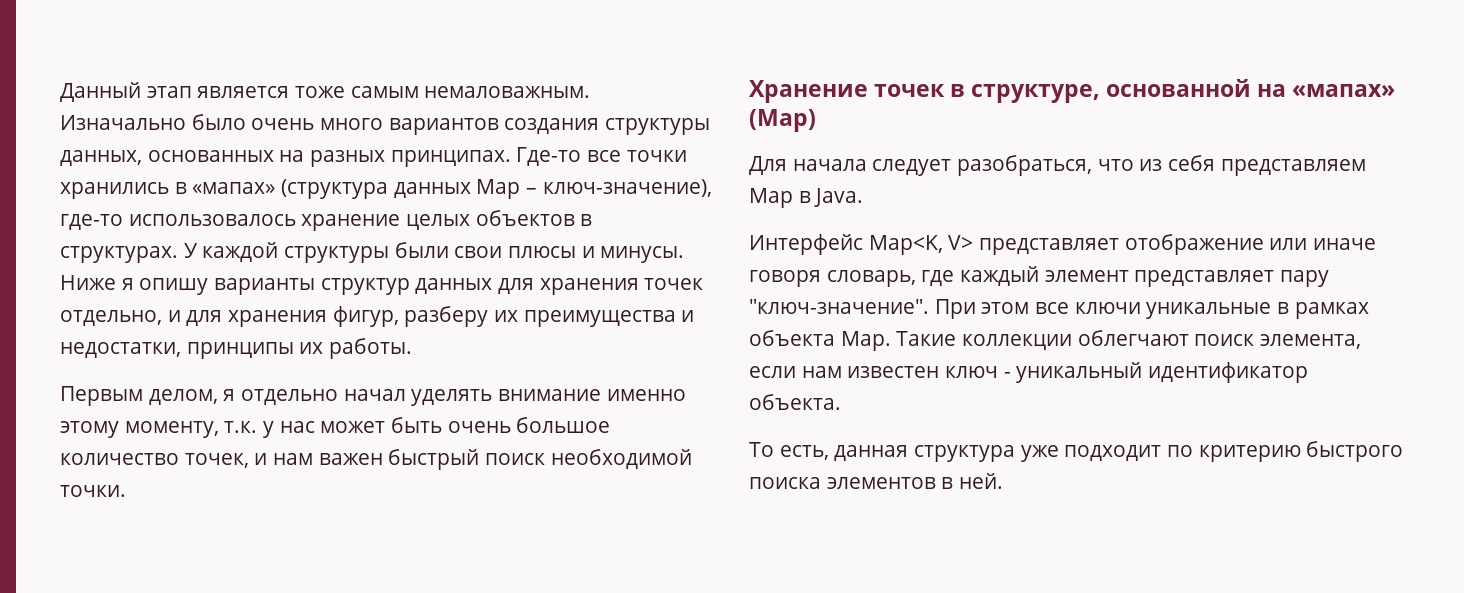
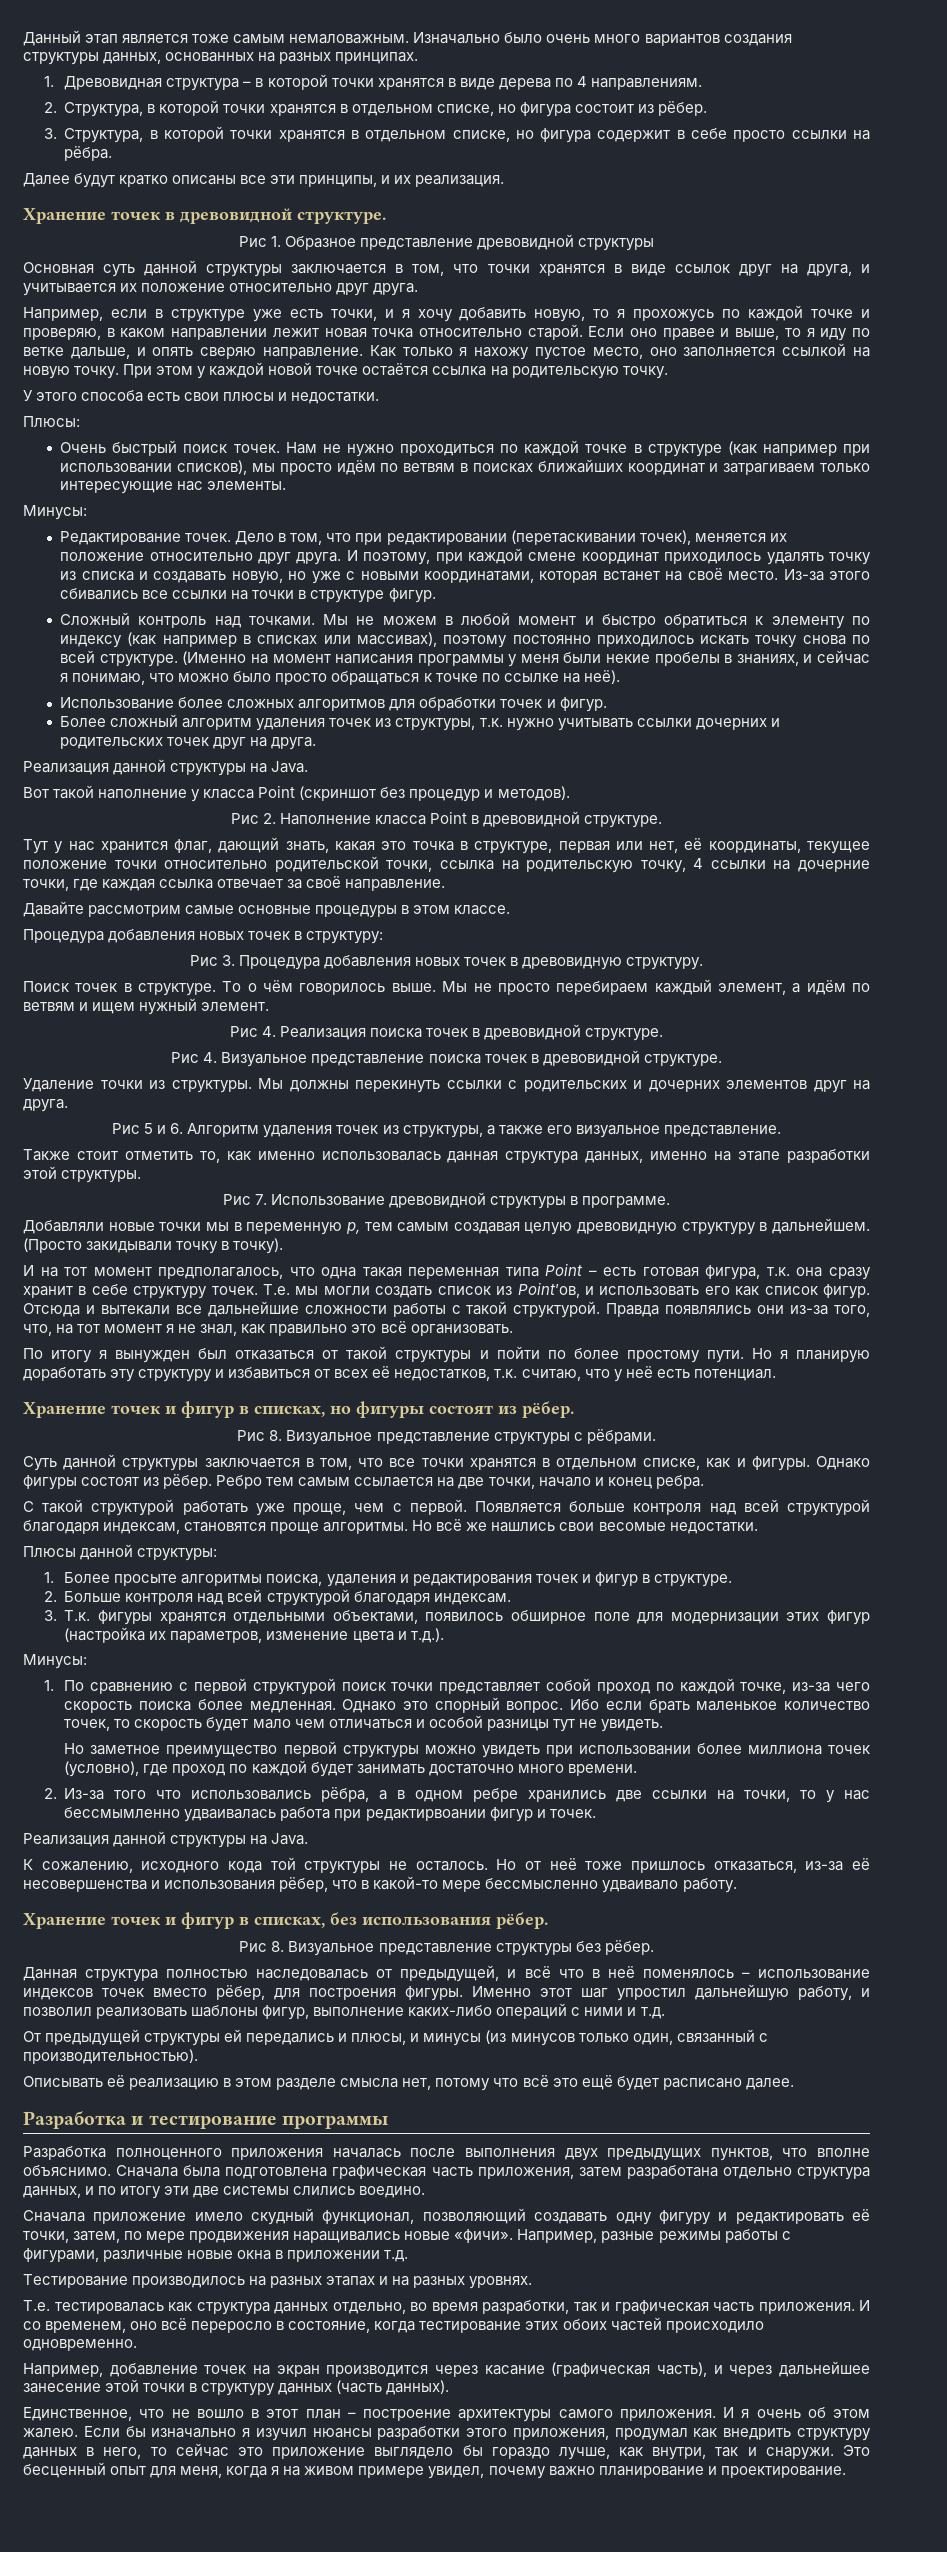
- Изначально было очень много вариантов создания структуры данных, основанных на разных принципах. Где-то все точки хранились в «мапах» (структура данных Map – ключ-значение), где-то использовалось хранение целых объектов в структурах. У каждой структуры были свои плюсы и минусы. Ниже я опишу варианты структур данных для хранения точек отдельно, и для хранения фигур, разберу их преимущества и недостатки, принципы их работы.
- Первым делом, я отдельно начал уделять внимание именно этому моменту, т.к. у нас может быть очень большое количество точек, и нам важен быстрый поиск необходимой точки.
- Хранение точек в структуре, основанной на «мапах» (Map)
- Для начала следует разобраться, что из себя представляем Map в Java.
- Интерфейс Map<K, V> представляет отображение или иначе говоря словарь, где каждый элемент представляет пару "ключ-значение". При этом все ключи уникальные в рамках объекта Map. Такие коллекции облегчают поиск элемента, если нам известен ключ - уникальный идентификатор объекта.
- То есть, данная структура уже подходит по критерию быстрого поиска элементов в ней.
+ Изначально было очень много вариантов создания структуры данных, основанных на разных принципах.
+ 1. Древовидная структура – в которой точки хранятся в виде дерева по 4 направлениям.
+ 2. Структура, в которой точки хранятся в отдельном списке, но фигура состоит из рёбер.
+ 3. Структура, в которой точки хранятся в отдельном списке, но фигура содержит в себе просто ссылки на рёбра.
+ Далее будут кратко описаны все эти принципы, и их реализация.
+ Хранение точек в древовидной структуре.
+ Рис 1. Образное представление древовидной структуры
+ Основная суть данной структуры заключается в том, что точки хранятся в виде ссылок друг на друга, и учитывается их положение относительно друг друга.
+ Например, если в структуре уже есть точки, и я хочу добавить новую, то я прохожусь по каждой точке и проверяю, в каком направлении лежит новая точка относительно старой. Если оно правее и выше, то я иду по ветке дальше, и опять сверяю направление. Как только я нахожу пустое место, оно заполняется ссылкой на новую точку. При этом у каждой новой точке остаётся ссылка на родительскую точку.
+ У этого способа есть свои плюсы и недостатки.
+ Плюсы:
+ Очень быстрый поиск точек. Нам не нужно проходиться по каждой точке в структуре (как например при использовании списков), мы просто идём по ветвям в поисках ближайших координат и затрагиваем только интересующие нас элементы.
+ Минусы:
+ Редактирование точек. Дело в том, что при редактировании (перетаскивании точек), меняется их положение относительно друг друга. И поэтому, при каждой смене координат приходилось удалять точку из списка и создавать новую, но уже с новыми координатами, которая встанет на своё место. Из-за этого сбивались все ссылки на точки в структуре фигур.
+ Сложный контроль над точками. Мы не можем в любой момент и быстро обратиться к элементу по индексу (как например в списках или массивах), поэтому постоянно приходилось искать точку снова по всей структуре. (Именно на момент написания программы у меня были некие пробелы в знаниях, и сейчас я понимаю, что можно было просто обращаться к точке по ссылке на неё).
+ Использование более сложных алгоритмов для обработки точек и фигур.
+ Более сложный алгоритм удаления точек из структуры, т.к. нужно учитывать ссылки дочерних и родительских точек друг на друга.
+ Реализация данной структуры на Java.
+ Вот такой наполнение у класса Point (скриншот без процедур и методов).
+ Рис 2. Наполнение класса Point в древовидной структуре.
+ Тут у нас хранится флаг, дающий знать, какая это точка в структуре, первая или нет, её координаты, текущее положение точки относительно родительской точки, ссылка на родительскую точку, 4 ссылки на дочерние точки, где каждая ссылка отвечает за своё направление.
+ Давайте рассмотрим самые основные процедуры в этом классе.
+ Процедура добавления новых точек в структуру:
+ Рис 3. Процедура добавления новых точек в древовидную структуру.
+ Поиск точек в структуре. То о чём говорилось выше. Мы не просто перебираем каждый элемент, а идём по ветвям и ищем нужный элемент.
+ Рис 4. Реализация поиска точек в древовидной структуре.
+ Рис 4. Визуальное представление поиска точек в древовидной структуре.
+ Удаление точки из структуры. Мы должны перекинуть ссылки с родительских и дочерних элементов друг на друга.
+ Рис 5 и 6. Алгоритм удаления точек из структуры, а также его визуальное представление.
+ Также стоит отметить то, как именно использовалась данная структура данных, именно на этапе разработки этой структуры.
+ Рис 7. Использование древовидной структуры в программе.
+ Добавляли новые точки мы в переменную p, тем самым создавая целую древовидную структуру в дальнейшем. (Просто закидывали точку в точку).
+ И на тот момент предполагалось, что одна такая переменная типа Point – есть готовая фигура, т.к. она сразу хранит в себе структуру точек. Т.е. мы могли создать список из Point’ов, и использовать его как список фигур. Отсюда и вытекали все дальнейшие сложности работы с такой структурой. Правда появлялись они из-за того, что, на тот момент я не знал, как правильно это всё организовать.
+ По итогу я вынужден был отказаться от такой структуры и пойти по более простому пути. Но я планирую доработать эту структуру и избавиться от всех её недостатков, т.к. считаю, что у неё есть потенциал.
+ Хранение точек и фигур в списках, но фигуры состоят из рёбер.
+ Рис 8. Визуальное представление структуры с рёбрами.
+ Суть данной структуры заключается в том, что все точки хранятся в отдельном списке, как и фигуры. Однако фигуры состоят из рёбер. Ребро тем самым ссылается на две точки, начало и конец ребра.
+ С такой структурой работать уже проще, чем с первой. Появляется больше контроля над всей структурой благодаря индексам, становятся проще алгоритмы. Но всё же нашлись свои весомые недостатки.
+ Плюсы данной структуры:
+ 1. Более просыте алгоритмы поиска, удаления и редактирования точек и фигур в структуре.
+ 2. Больше контроля над всей структурой благодаря индексам.
+ 3. Т.к. фигуры хранятся отдельными объектами, появилось обширное поле для модернизации этих фигур (настройка их параметров, изменение цвета и т.д.).
+ Минусы:
+ 1. По сравнению с первой структурой поиск точки представляет собой проход по каждой точке, из-за чего скорость поиска более медленная. Однако это спорный вопрос. Ибо если брать маленькое количество точек, то скорость будет мало чем отличаться и особой разницы тут не увидеть.
+ Но заметное преимущество первой структуры можно увидеть при использовании более миллиона точек (условно), где проход по каждой будет занимать достаточно много времени.
+ 2. Из-за того что использовались рёбра, а в одном ребре хранились две ссылки на точки, то у нас бессмымленно удваивалась работа при редактирвоании фигур и точек.
+ Реализация данной структуры на Java.
+ К сожалению, исходного кода той структуры не осталось. Но от неё тоже пришлось отказаться, из-за её несовершенства и использования рёбер, что в какой-то мере бессмысленно удваивало работу.
+ Хранение точек и фигур в списках, без использования рёбер.
+ Рис 8. Визуальное представление структуры без рёбер.
+ Данная структура полностью наследовалась от предыдущей, и всё что в неё поменялось – использование индексов точек вместо рёбер, для построения фигуры. Именно этот шаг упростил дальнейшую работу, и позволил реализовать шаблоны фигур, выполнение каких-либо операций с ними и т.д.
+ От предыдущей структуры ей передались и плюсы, и минусы (из минусов только один, связанный с производительностью).
+ Описывать её реализацию в этом разделе смысла нет, потому что всё это ещё будет расписано далее.
+ Разработка и тестирование программы
+ Разработка полноценного приложения началась после выполнения двух предыдущих пунктов, что вполне объяснимо. Сначала была подготовлена графическая часть приложения, затем разработана отдельно структура данных, и по итогу эти две системы слились воедино.
+ Сначала приложение имело скудный функционал, позволяющий создавать одну фигуру и редактировать её точки, затем, по мере продвижения наращивались новые «фичи». Например, разные режимы работы с фигурами, различные новые окна в приложении т.д.
+ Тестирование производилось на разных этапах и на разных уровнях.
+ Т.е. тестировалась как структура данных отдельно, во время разработки, так и графическая часть приложения. И со временем, оно всё переросло в состояние, когда тестирование этих обоих частей происходило одновременно.
+ Например, добавление точек на экран производится через касание (графическая часть), и через дальнейшее занесение этой точки в структуру данных (часть данных).
+ Единственное, что не вошло в этот план – построение архитектуры самого приложения. И я очень об этом жалею. Если бы изначально я изучил нюансы разработки этого приложения, продумал как внедрить структуру данных в него, то сейчас это приложение выглядело бы гораздо лучше, как внутри, так и снаружи. Это бесценный опыт для меня, когда я на живом примере увидел, почему важно планирование и проектирование.

